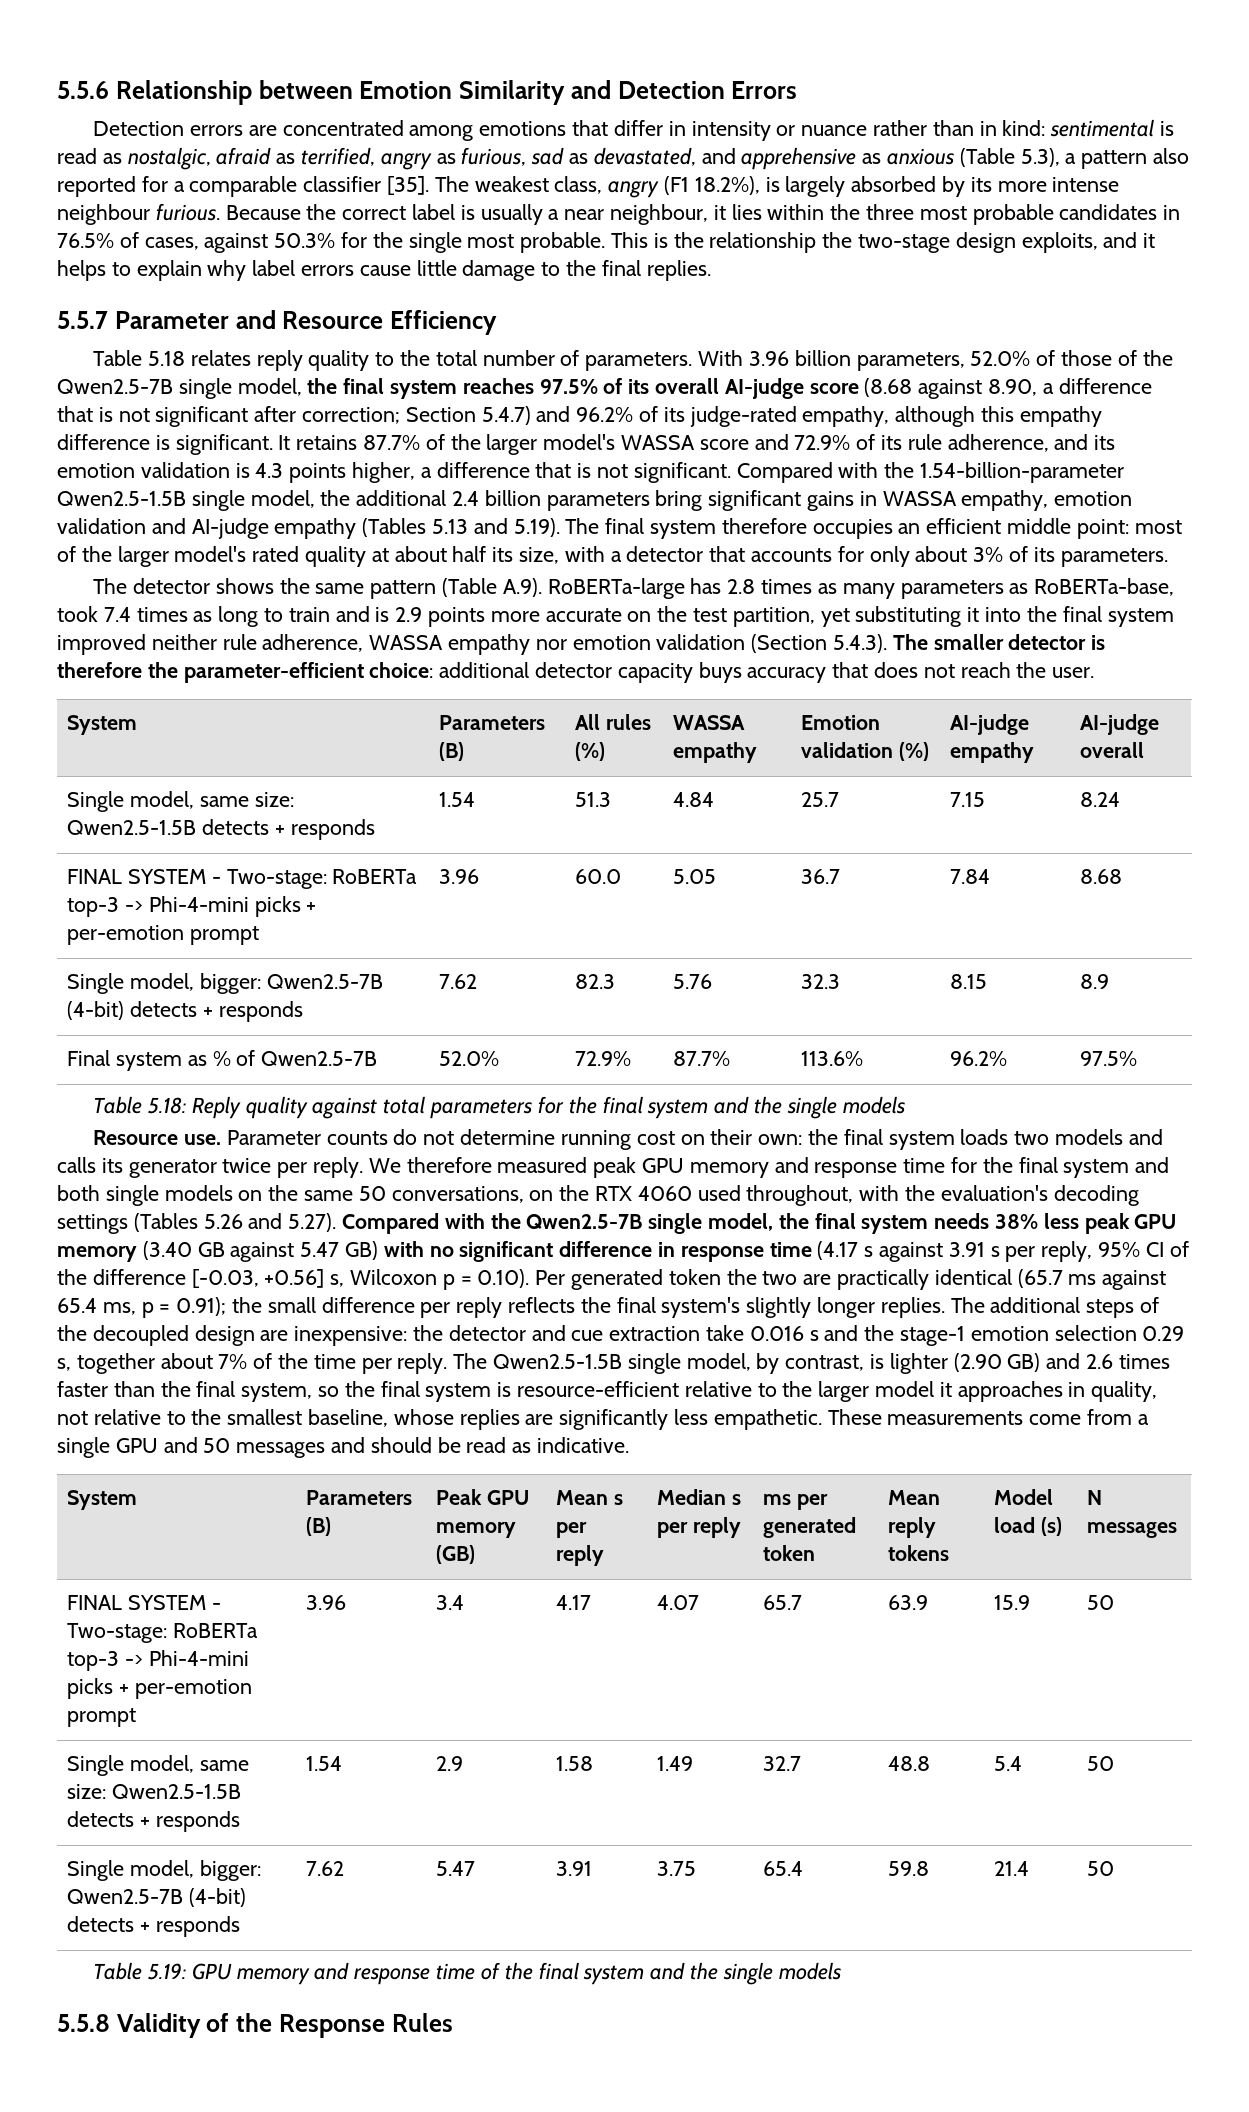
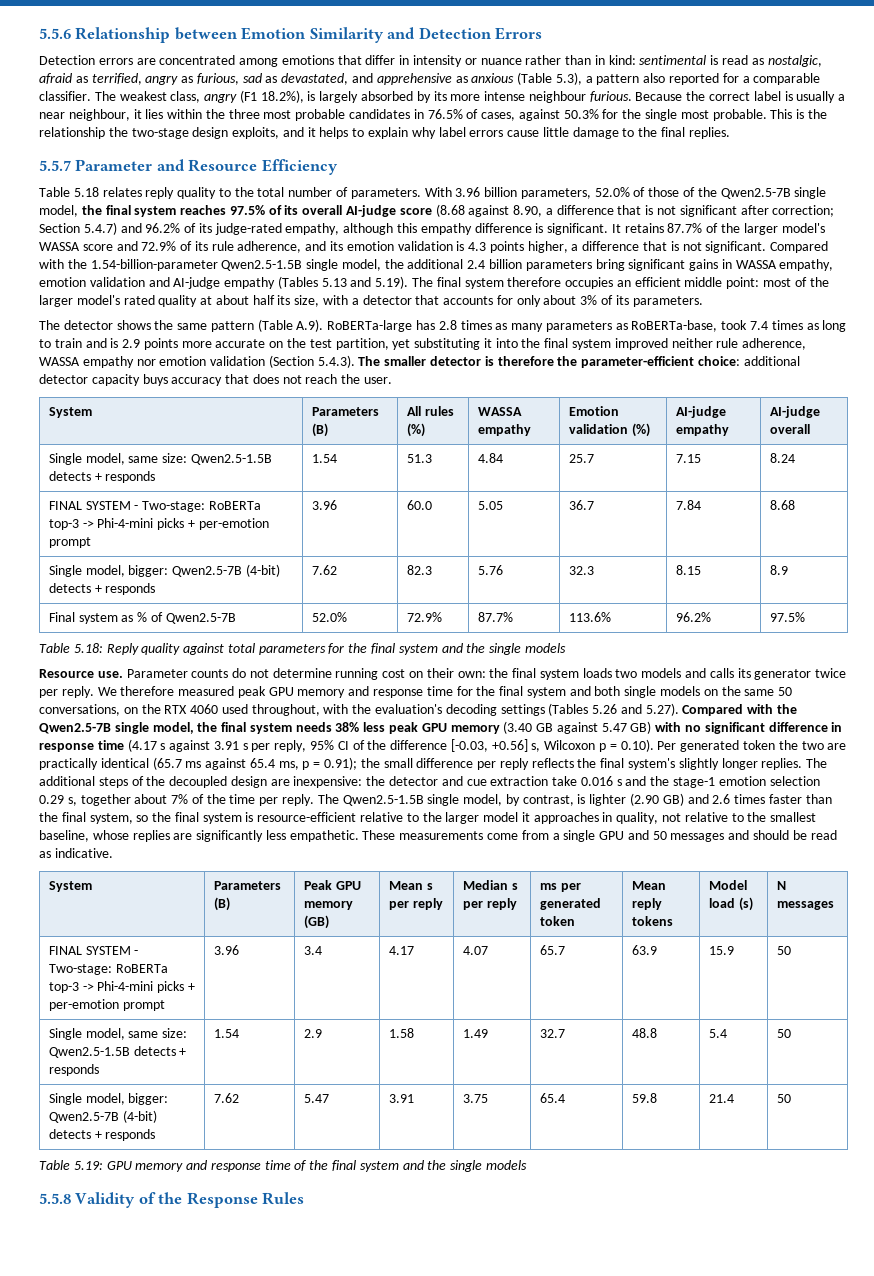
- Detection errors are concentrated among emotions that differ in intensity or nuance rather than in kind: sentimental is read as nostalgic, afraid as terrified, angry as furious, sad as devastated, and apprehensive as anxious (Table 5.3), a pattern also reported for a comparable classifier [35].
+ Detection errors are concentrated among emotions that differ in intensity or nuance rather than in kind: sentimental is read as nostalgic, afraid as terrified, angry as furious, sad as devastated, and apprehensive as anxious (Table 5.3), a pattern also reported for a comparable classifier.

